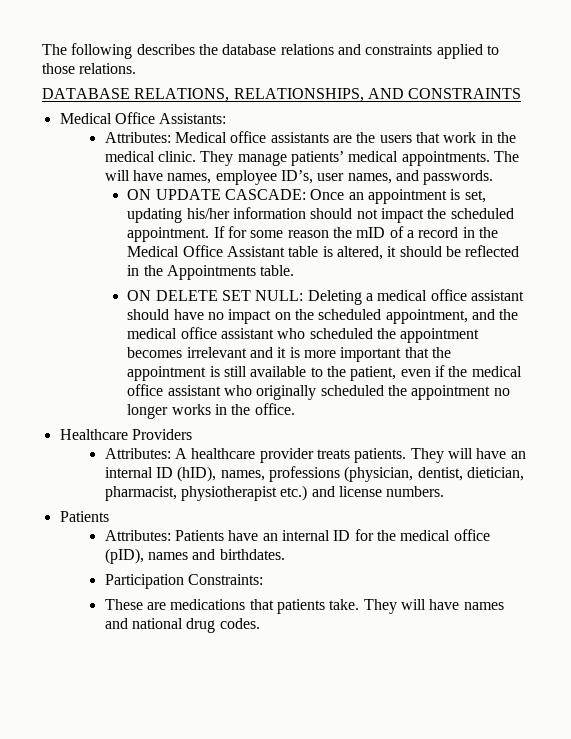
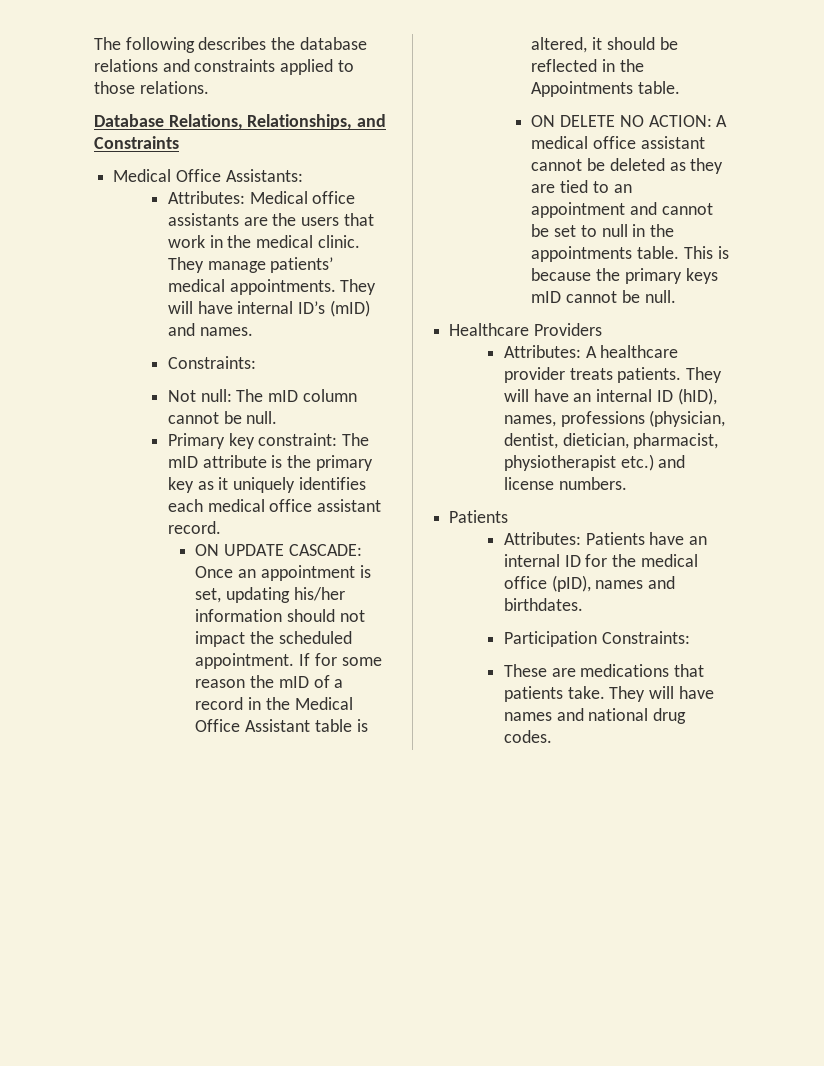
- DATABASE RELATIONS, RELATIONSHIPS, AND CONSTRAINTS
+ Database Relations, Relationships, and Constraints
- The will have names, employee ID’s, user names, and passwords.
+ They will have internal ID’s (mID) and names.
+ Constraints:
+ Not null: The mID column cannot be null.
+ Primary key constraint: The mID attribute is the primary key as it uniquely identifies each medical office assistant record.
- ON DELETE SET NULL: Deleting a medical office assistant should have no impact on the scheduled appointment, and the medical office assistant who scheduled the appointment becomes irrelevant and it is more important that the appointment is still available to the patient, even if the medical office assistant who originally scheduled the appointment no longer works in the office.
+ ON DELETE NO ACTION: A medical office assistant cannot be deleted as they are tied to an appointment and cannot be set to null in the appointments table. This is because the primary keys mID cannot be null.

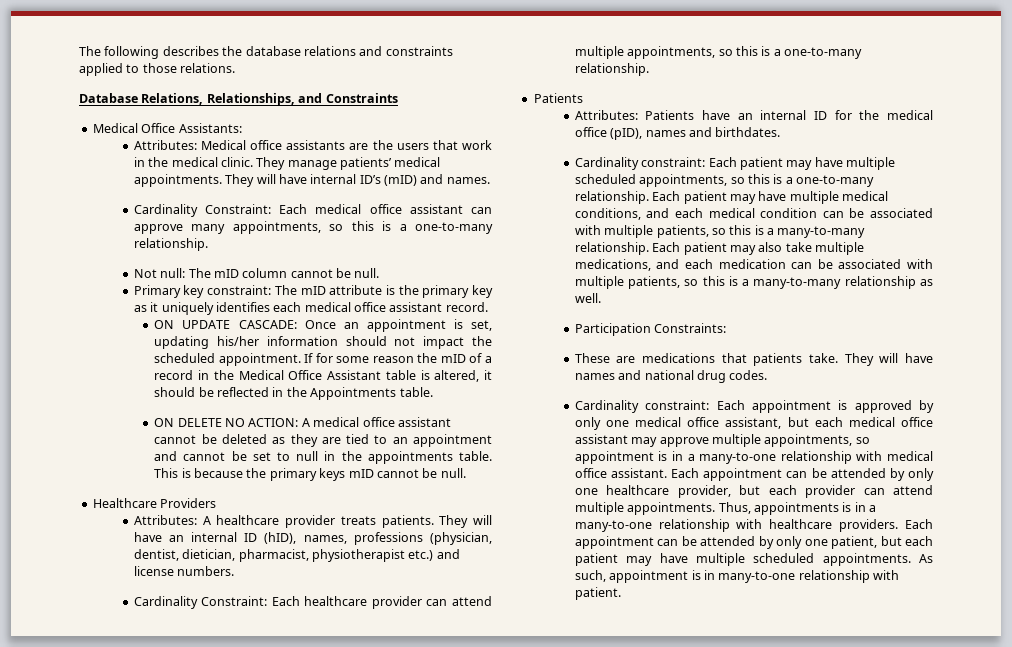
  They will have internal ID’s (mID) and names.
- Constraints:
+ Cardinality Constraint: Each medical office assistant can approve many appointments, so this is a one-to-many relationship.
+ Cardinality Constraint: Each healthcare provider can attend multiple appointments, so this is a one-to-many relationship.
+ Cardinality constraint: Each patient may have multiple scheduled appointments, so this is a one-to-many relationship. Each patient may have multiple medical conditions, and each medical condition can be associated with multiple patients, so this is a many-to-many relationship. Each patient may also take multiple medications, and each medication can be associated with multiple patients, so this is a many-to-many relationship as well.
+ Cardinality constraint: Each appointment is approved by only one medical office assistant, but each medical office assistant may approve multiple appointments, so appointment is in a many-to-one relationship with medical office assistant. Each appointment can be attended by only one healthcare provider, but each provider can attend multiple appointments. Thus, appointments is in a many-to-one relationship with healthcare providers. Each appointment can be attended by only one patient, but each patient may have multiple scheduled appointments. As such, appointment is in many-to-one relationship with patient.

